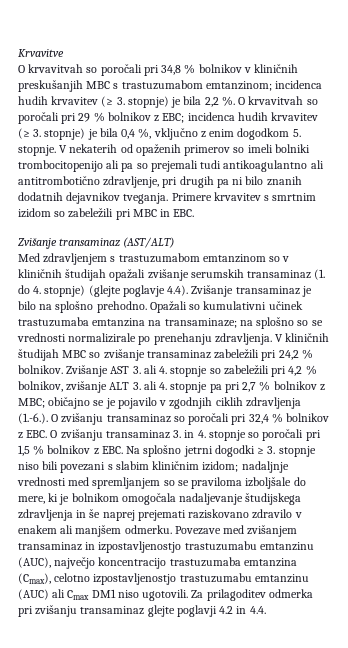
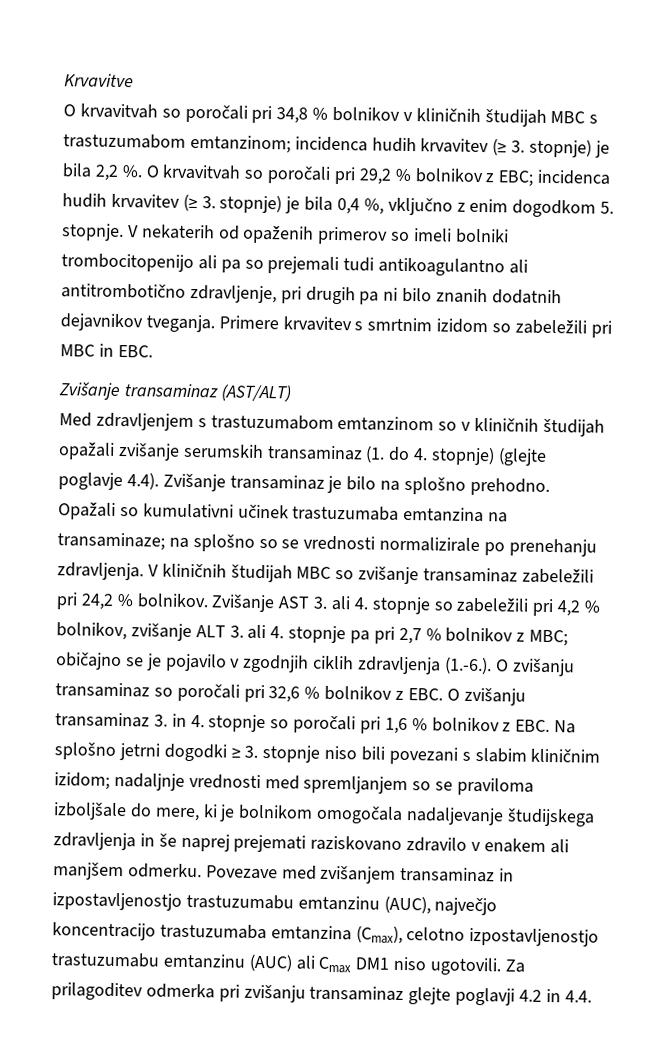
- O krvavitvah so poročali pri 34,8 % bolnikov v kliničnih preskušanjih MBC s trastuzumabom emtanzinom; incidenca hudih krvavitev (≥ 3. stopnje) je bila 2,2 %.
+ O krvavitvah so poročali pri 34,8 % bolnikov v kliničnih študijah MBC s trastuzumabom emtanzinom; incidenca hudih krvavitev (≥ 3. stopnje) je bila 2,2 %.
- O krvavitvah so poročali pri 29 % bolnikov z EBC; incidenca hudih krvavitev (≥ 3. stopnje) je bila 0,4 %, vključno z enim dogodkom 5. stopnje.
+ O krvavitvah so poročali pri 29,2 % bolnikov z EBC; incidenca hudih krvavitev (≥ 3. stopnje) je bila 0,4 %, vključno z enim dogodkom 5. stopnje.
- običajno se je pojavilo v zgodnjih ciklih zdravljenja (1.-6.). O zvišanju transaminaz so poročali pri 32,4 % bolnikov z EBC. O zvišanju transaminaz 3. in 4. stopnje so poročali pri 1,5 % bolnikov z EBC. Na splošno jetrni dogodki ≥ 3. stopnje niso bili povezani s slabim kliničnim izidom;
+ običajno se je pojavilo v zgodnjih ciklih zdravljenja (1.-6.). O zvišanju transaminaz so poročali pri 32,6 % bolnikov z EBC. O zvišanju transaminaz 3. in 4. stopnje so poročali pri 1,6 % bolnikov z EBC. Na splošno jetrni dogodki ≥ 3. stopnje niso bili povezani s slabim kliničnim izidom;

